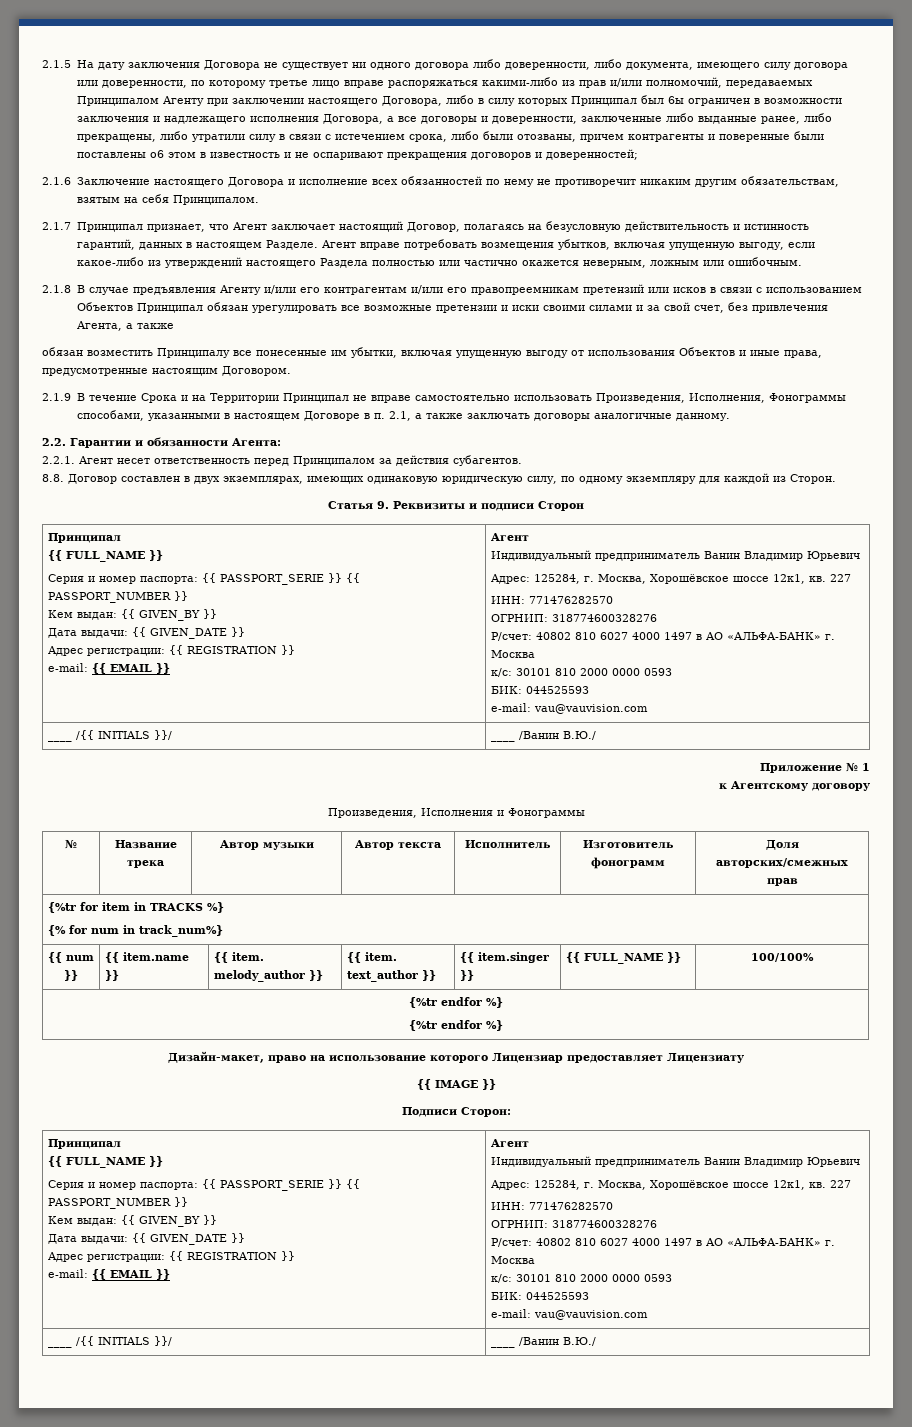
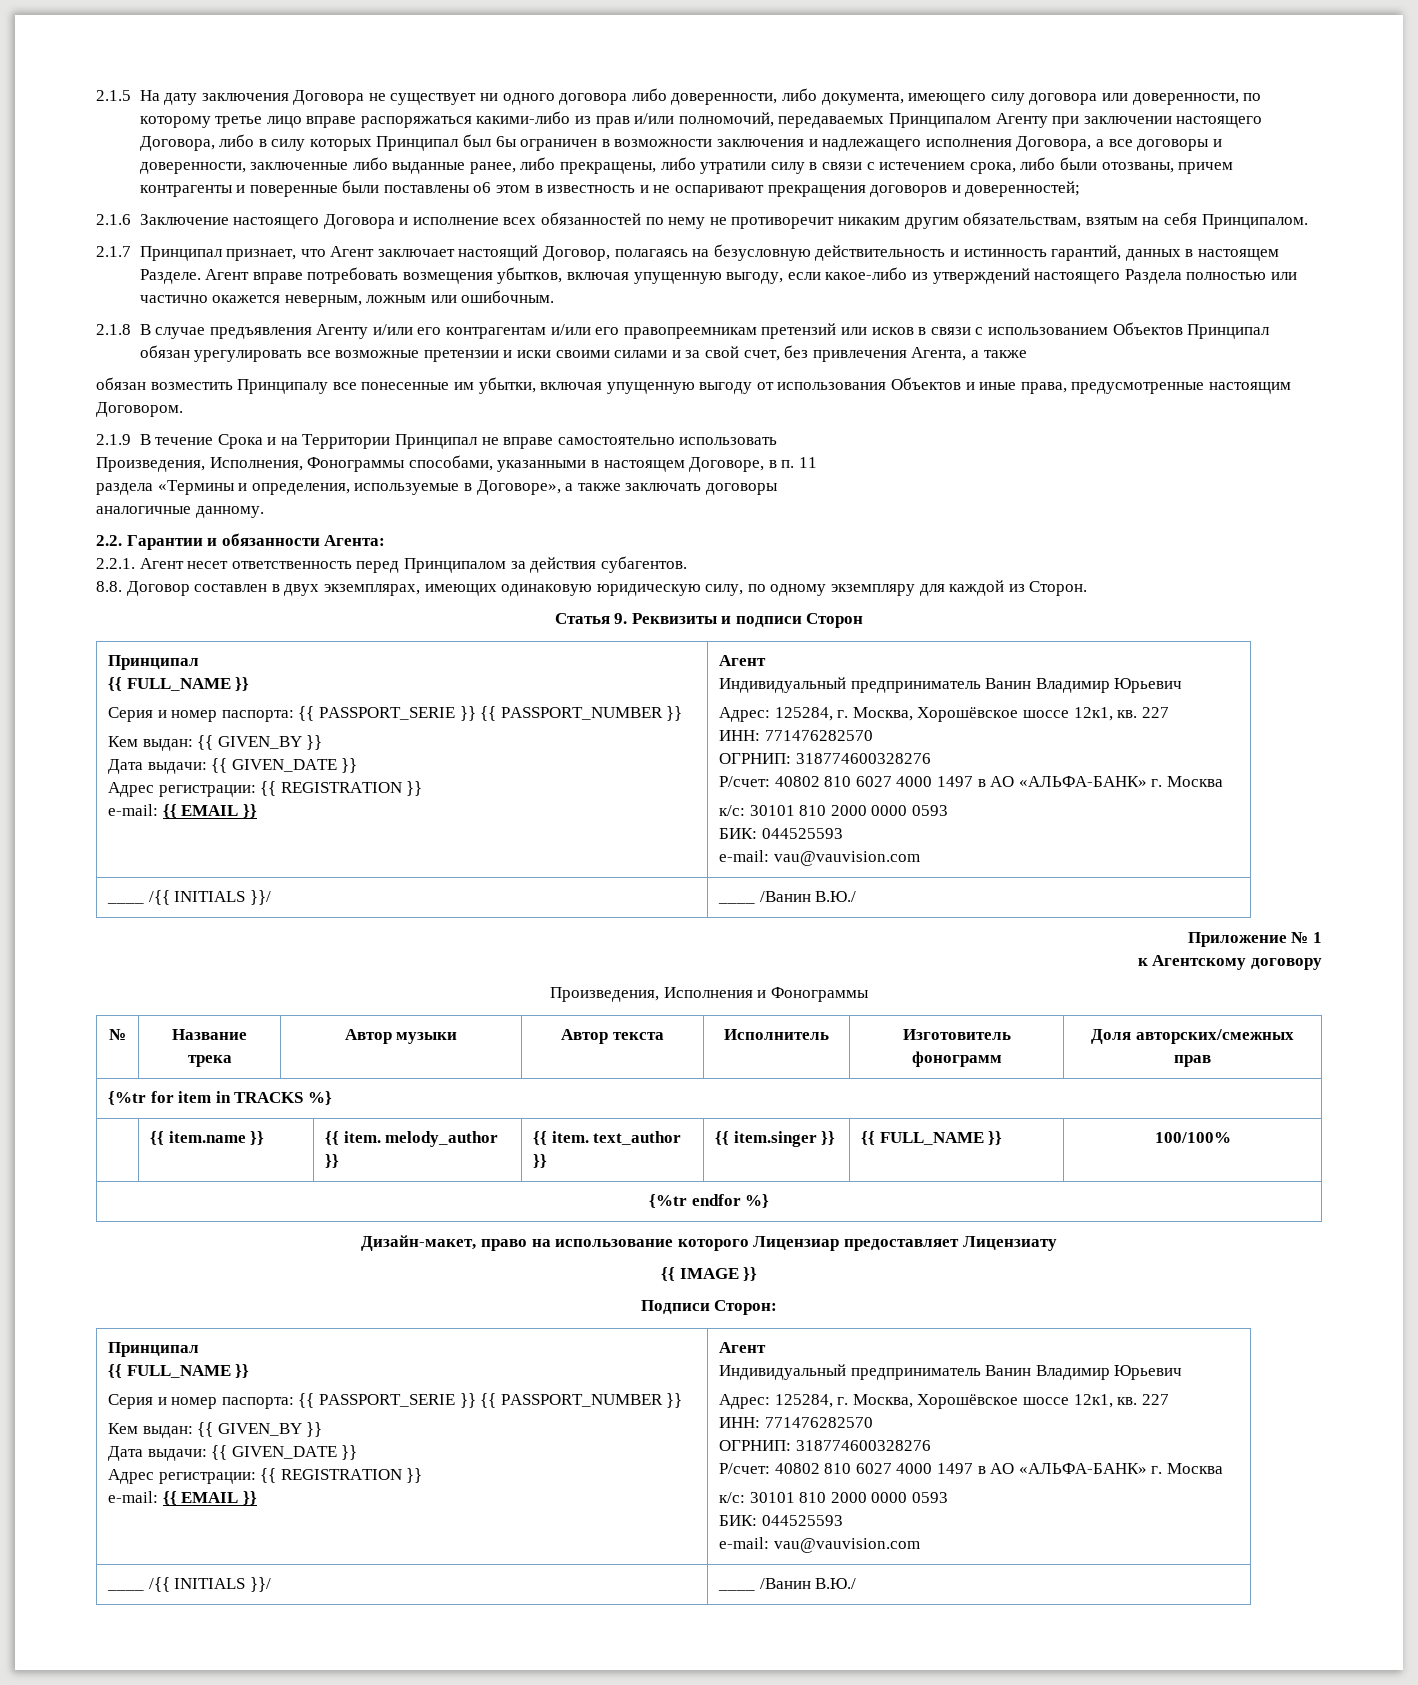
- 2.1.9 В течение Срока и на Территории Принципал не вправе самостоятельно использовать Произведения, Исполнения, Фонограммы способами, указанными в настоящем Договоре в п. 2.1, а также заключать договоры аналогичные данному.
+ 2.1.9 В течение Срока и на Территории Принципал не вправе самостоятельно использовать
+ Произведения, Исполнения, Фонограммы способами, указанными в настоящем Договоре, в п. 11
+ раздела «Термины и определения, используемые в Договоре», а также заключать договоры
+ аналогичные данному.
  {%tr for item in TRACKS %}
- {% for num in track_num%}
- {{ num }} | {{ item.name }} | {{ item. melody_author }} | {{ item. text_author }} | {{ item.singer }} | {{ FULL_NAME }} | 100/100%
- {%tr endfor %}
+ | {{ item.name }} | {{ item. melody_author }} | {{ item. text_author }} | {{ item.singer }} | {{ FULL_NAME }} | 100/100%

